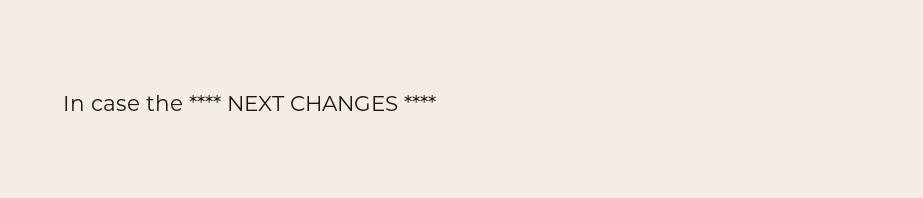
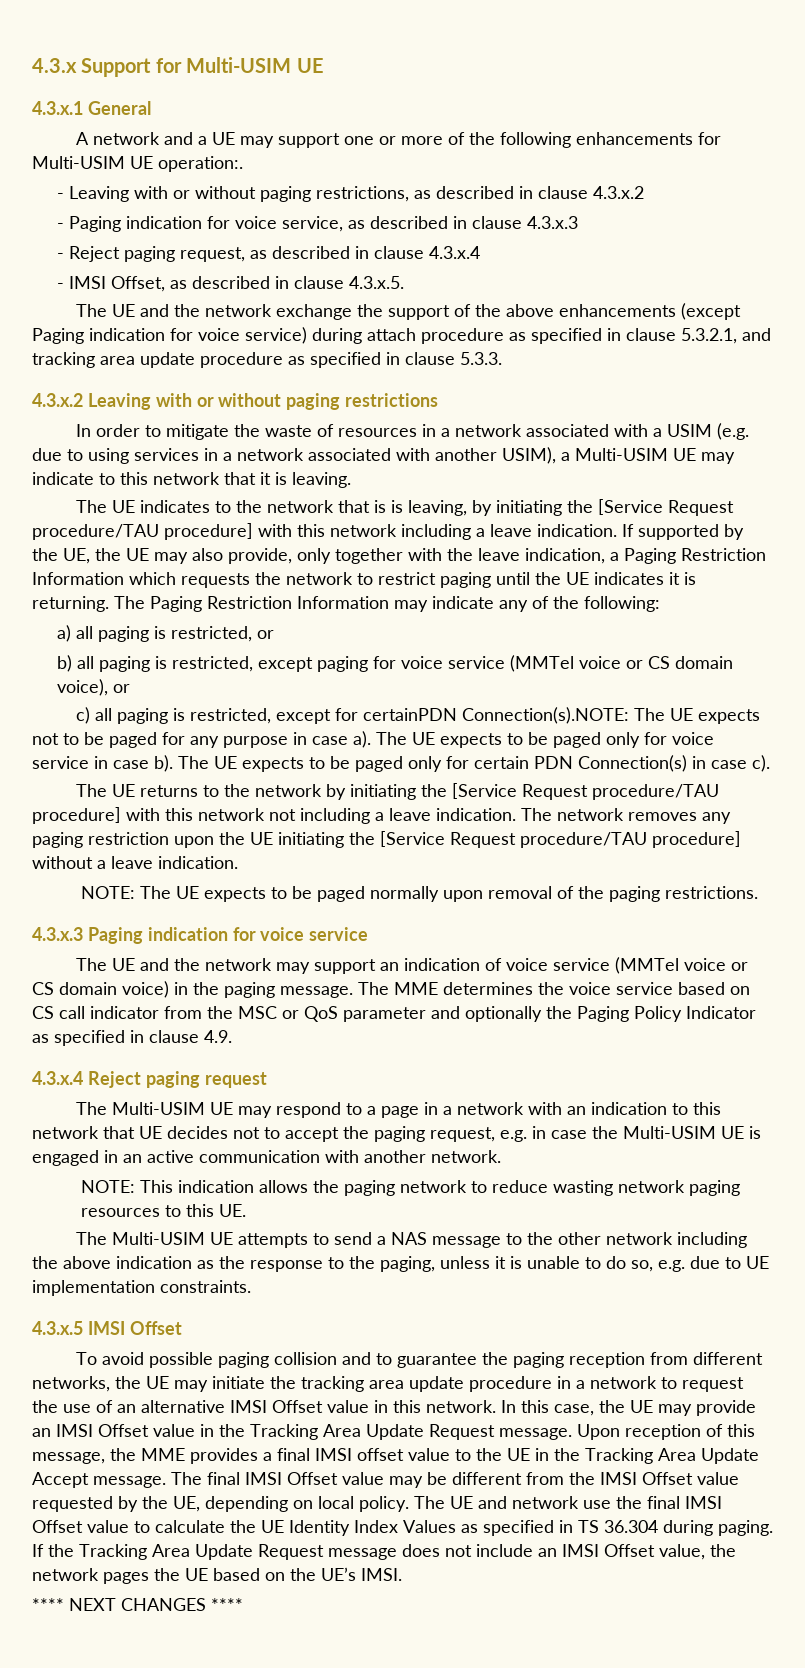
- In case the **** NEXT CHANGES ****
+ 4.3.x Support for Multi-USIM UE
+ 4.3.x.1 General
+ A network and a UE may support one or more of the following enhancements for Multi-USIM UE operation:.
+ - Leaving with or without paging restrictions, as described in clause 4.3.x.2
+ - Paging indication for voice service, as described in clause 4.3.x.3
+ - Reject paging request, as described in clause 4.3.x.4
+ - IMSI Offset, as described in clause 4.3.x.5.
+ The UE and the network exchange the support of the above enhancements (except Paging indication for voice service) during attach procedure as specified in clause 5.3.2.1, and tracking area update procedure as specified in clause 5.3.3.
+ 4.3.x.2 Leaving with or without paging restrictions
+ In order to mitigate the waste of resources in a network associated with a USIM (e.g. due to using services in a network associated with another USIM), a Multi-USIM UE may indicate to this network that it is leaving.
+ The UE indicates to the network that is is leaving, by initiating the [Service Request procedure/TAU procedure] with this network including a leave indication. If supported by the UE, the UE may also provide, only together with the leave indication, a Paging Restriction Information which requests the network to restrict paging until the UE indicates it is returning. The Paging Restriction Information may indicate any of the following:
+ a) all paging is restricted, or
+ b) all paging is restricted, except paging for voice service (MMTel voice or CS domain voice), or
+ c) all paging is restricted, except for certainPDN Connection(s).NOTE: The UE expects not to be paged for any purpose in case a). The UE expects to be paged only for voice service in case b). The UE expects to be paged only for certain PDN Connection(s) in case c).
+ The UE returns to the network by initiating the [Service Request procedure/TAU procedure] with this network not including a leave indication. The network removes any paging restriction upon the UE initiating the [Service Request procedure/TAU procedure] without a leave indication.
+ NOTE: The UE expects to be paged normally upon removal of the paging restrictions.
+ 4.3.x.3 Paging indication for voice service
+ The UE and the network may support an indication of voice service (MMTel voice or CS domain voice) in the paging message. The MME determines the voice service based on CS call indicator from the MSC or QoS parameter and optionally the Paging Policy Indicator as specified in clause 4.9.
+ 4.3.x.4 Reject paging request
+ The Multi-USIM UE may respond to a page in a network with an indication to this network that UE decides not to accept the paging request, e.g. in case the Multi-USIM UE is engaged in an active communication with another network.
+ NOTE: This indication allows the paging network to reduce wasting network paging resources to this UE.
+ The Multi-USIM UE attempts to send a NAS message to the other network including the above indication as the response to the paging, unless it is unable to do so, e.g. due to UE implementation constraints.
+ 4.3.x.5 IMSI Offset
+ To avoid possible paging collision and to guarantee the paging reception from different networks, the UE may initiate the tracking area update procedure in a network to request the use of an alternative IMSI Offset value in this network. In this case, the UE may provide an IMSI Offset value in the Tracking Area Update Request message. Upon reception of this message, the MME provides a final IMSI offset value to the UE in the Tracking Area Update Accept message. The final IMSI Offset value may be different from the IMSI Offset value requested by the UE, depending on local policy. The UE and network use the final IMSI Offset value to calculate the UE Identity Index Values as specified in TS 36.304 during paging. If the Tracking Area Update Request message does not include an IMSI Offset value, the network pages the UE based on the UE’s IMSI.
+ **** NEXT CHANGES ****

